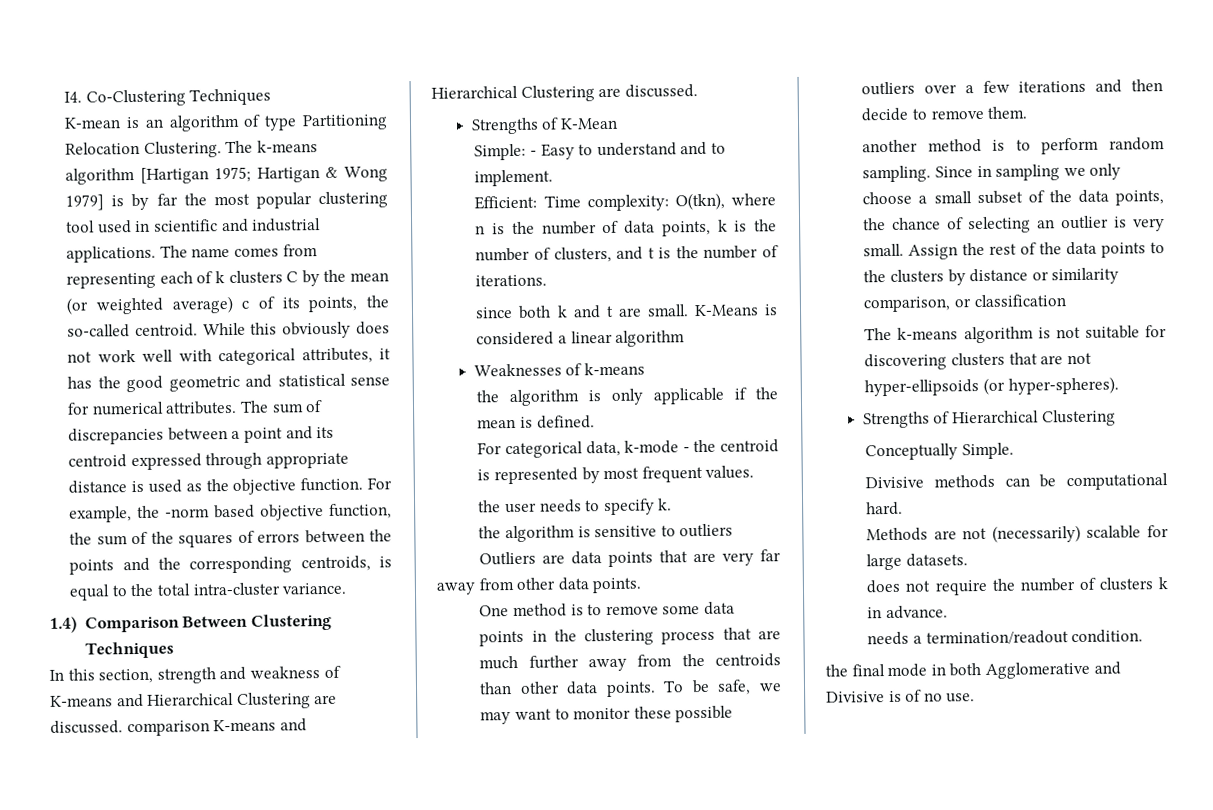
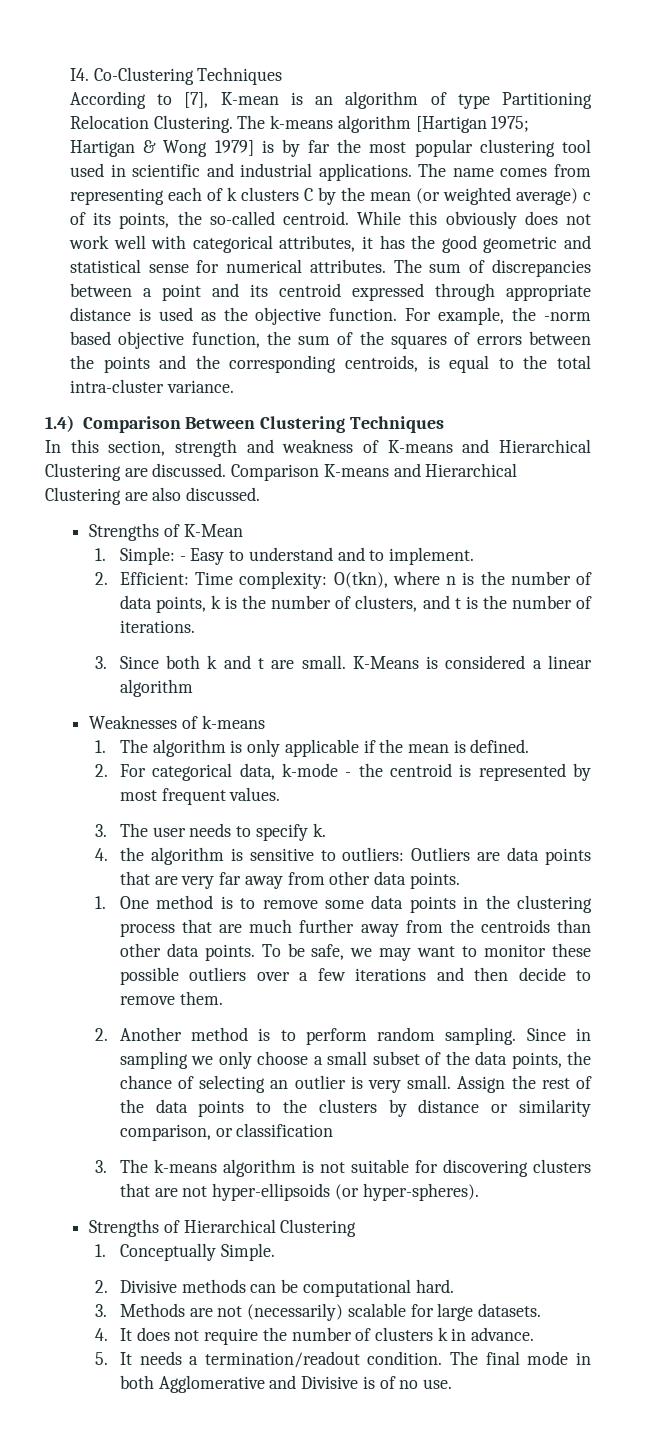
- K-mean is an algorithm of type Partitioning Relocation Clustering.
+ According to [7], K-mean is an algorithm of type Partitioning Relocation Clustering.
- In this section, strength and weakness of K-means and Hierarchical Clustering are discussed. comparison K-means and Hierarchical Clustering are discussed.
+ In this section, strength and weakness of K-means and Hierarchical Clustering are discussed. Comparison K-means and Hierarchical Clustering are also discussed.
- Simple: - Easy to understand and to implement.
+ 1. Simple: - Easy to understand and to implement.
- Efficient: Time complexity: O(tkn), where n is the number of data points, k is the number of clusters, and t is the number of iterations.
+ 2. Efficient: Time complexity: O(tkn), where n is the number of data points, k is the number of clusters, and t is the number of iterations.
- since both k and t are small.
+ 3. Since both k and t are small.
- the algorithm is only applicable if the mean is defined.
+ 1. The algorithm is only applicable if the mean is defined.
- For categorical data, k-mode - the centroid is represented by most frequent values.
+ 2. For categorical data, k-mode - the centroid is represented by most frequent values.
- the user needs to specify k.
+ 3. The user needs to specify k.
- the algorithm is sensitive to outliers
- Outliers are data points that are very far away from other data points.
+ 4. the algorithm is sensitive to outliers: Outliers are data points that are very far away from other data points.
- One method is to remove some data points in the clustering process that are much further away from the centroids than other data points.
+ 1. One method is to remove some data points in the clustering process that are much further away from the centroids than other data points.
- another method is to perform random sampling.
+ 2. Another method is to perform random sampling.
- The k-means algorithm is not suitable for discovering clusters that are not hyper-ellipsoids (or hyper-spheres).
+ 3. The k-means algorithm is not suitable for discovering clusters that are not hyper-ellipsoids (or hyper-spheres).
- Conceptually Simple.
+ 1. Conceptually Simple.
- Divisive methods can be computational hard.
+ 2. Divisive methods can be computational hard.
- Methods are not (necessarily) scalable for large datasets.
+ 3. Methods are not (necessarily) scalable for large datasets.
- does not require the number of clusters k in advance.
+ 4. It does not require the number of clusters k in advance.
- needs a termination/readout condition.
- the final mode in both Agglomerative and Divisive is of no use.
+ 5. It needs a termination/readout condition. The final mode in both Agglomerative and Divisive is of no use.

